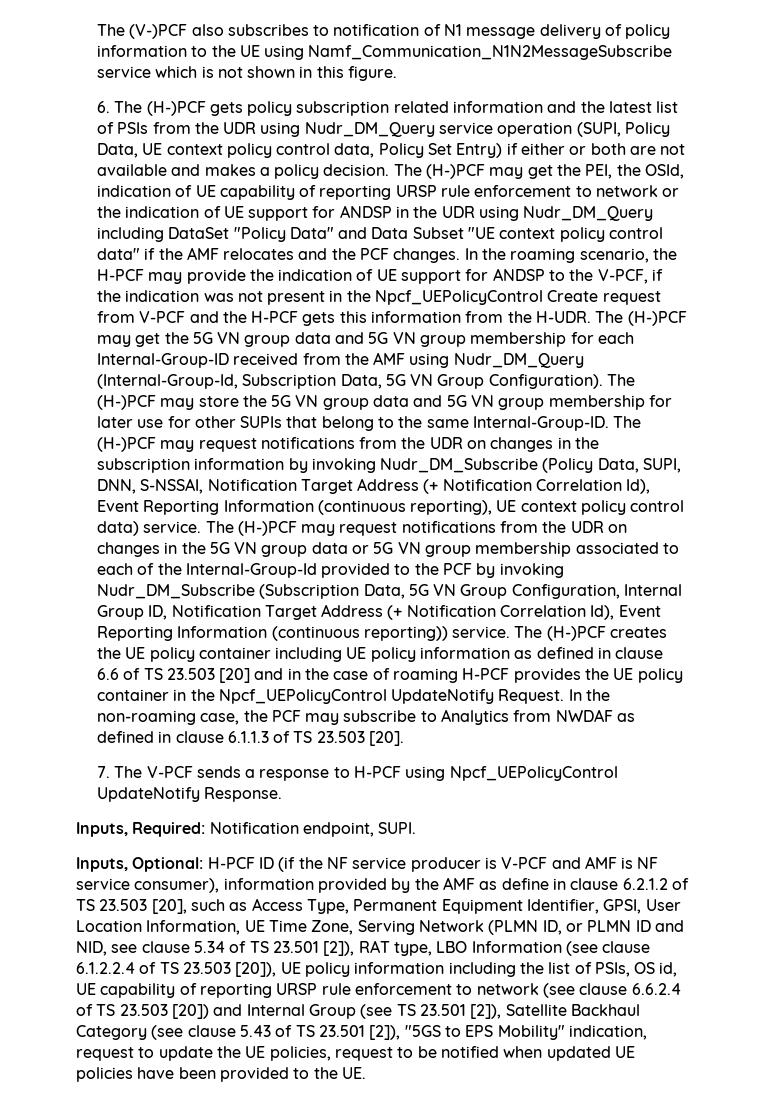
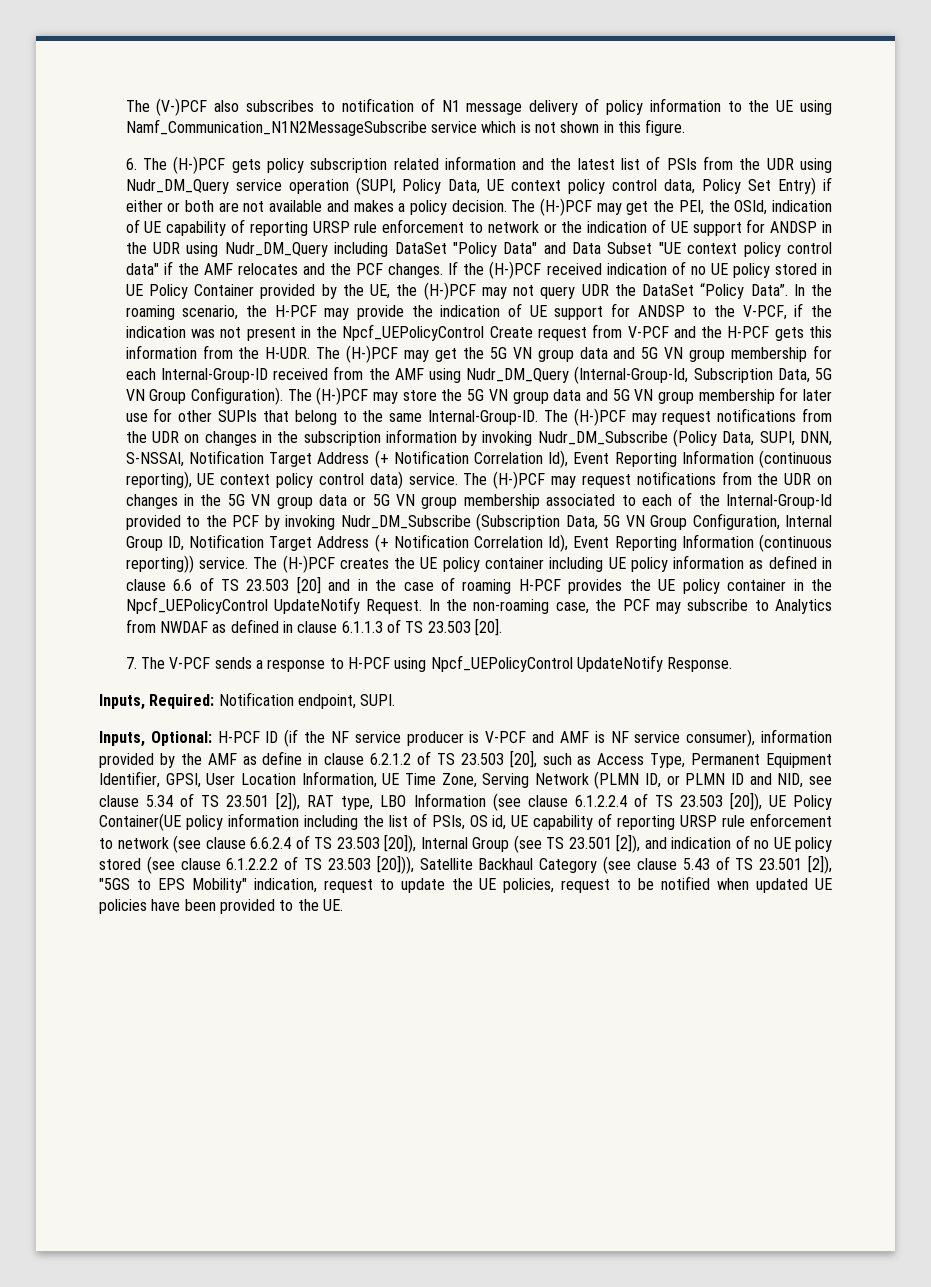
+ If the (H-)PCF received indication of no UE policy stored in UE Policy Container provided by the UE, the (H-)PCF may not query UDR the DataSet “Policy Data”.
- H-PCF ID (if the NF service producer is V-PCF and AMF is NF service consumer), information provided by the AMF as define in clause 6.2.1.2 of TS 23.503 [20], such as Access Type, Permanent Equipment Identifier, GPSI, User Location Information, UE Time Zone, Serving Network (PLMN ID, or PLMN ID and NID, see clause 5.34 of TS 23.501 [2]), RAT type, LBO Information (see clause 6.1.2.2.4 of TS 23.503 [20]), UE policy information including the list of PSIs, OS id, UE capability of reporting URSP rule enforcement to network (see clause 6.6.2.4 of TS 23.503 [20]) and Internal Group (see TS 23.501 [2]), Satellite Backhaul Category (see clause 5.43 of TS 23.501 [2]), "5GS to EPS Mobility" indication, request to update the UE policies, request to be notified when updated UE policies have been provided to the UE.
+ H-PCF ID (if the NF service producer is V-PCF and AMF is NF service consumer), information provided by the AMF as define in clause 6.2.1.2 of TS 23.503 [20], such as Access Type, Permanent Equipment Identifier, GPSI, User Location Information, UE Time Zone, Serving Network (PLMN ID, or PLMN ID and NID, see clause 5.34 of TS 23.501 [2]), RAT type, LBO Information (see clause 6.1.2.2.4 of TS 23.503 [20]), UE Policy Container(UE policy information including the list of PSIs, OS id, UE capability of reporting URSP rule enforcement to network (see clause 6.6.2.4 of TS 23.503 [20]), Internal Group (see TS 23.501 [2]), and indication of no UE policy stored (see clause 6.1.2.2.2 of TS 23.503 [20])), Satellite Backhaul Category (see clause 5.43 of TS 23.501 [2]), "5GS to EPS Mobility" indication, request to update the UE policies, request to be notified when updated UE policies have been provided to the UE.

